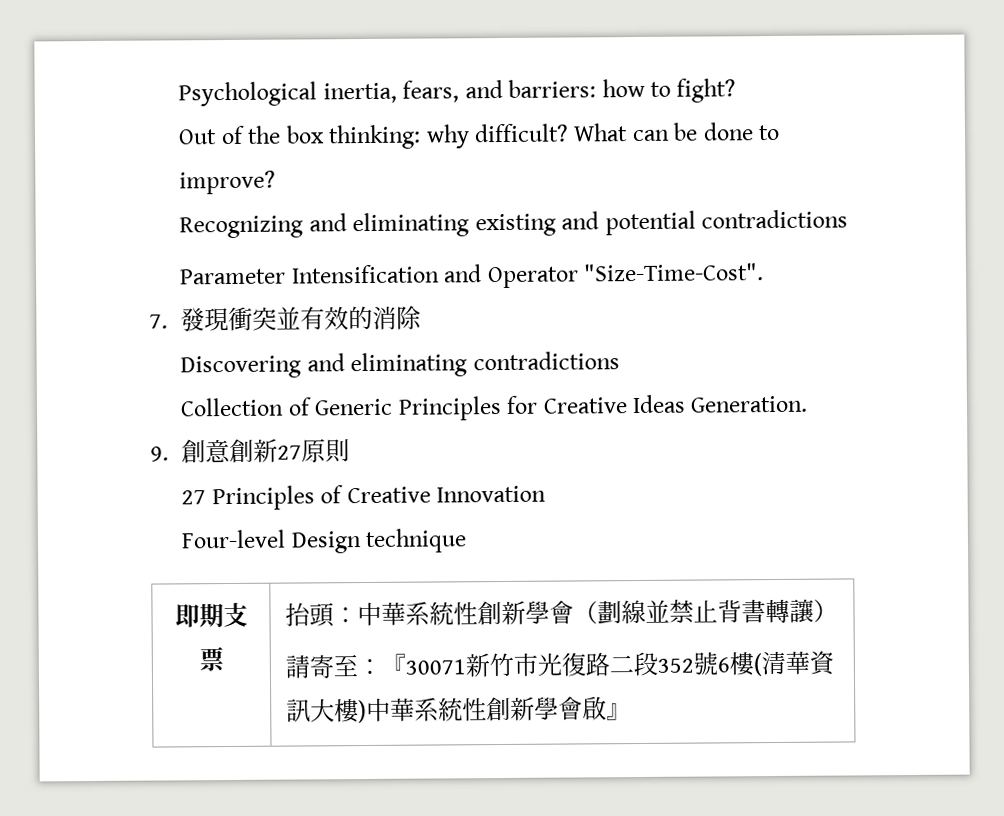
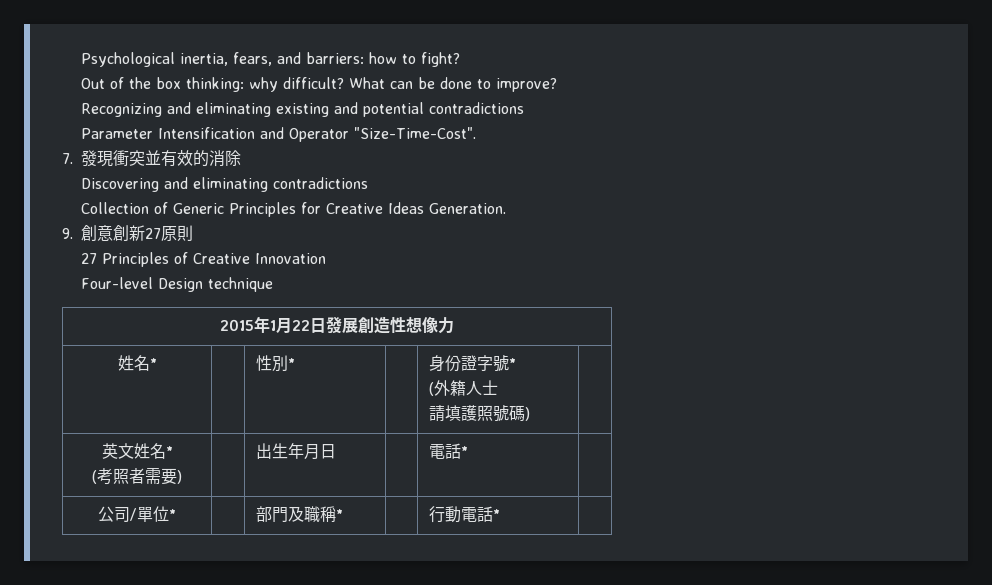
- 即期支票 | 抬頭：中華系統性創新學會（劃線並禁止背書轉讓）
- 請寄至：『30071新竹市光復路二段352號6樓(清華資訊大樓)中華系統性創新學會啟』
+ 2015年1月22日發展創造性想像力
+ 姓名* | | 性別* | | 身份證字號*
+ (外籍人士
+ 請填護照號碼) |
+ 英文姓名*
+ (考照者需要) | | 出生年月日 | | 電話* |
+ 公司/單位* | | 部門及職稱* | | 行動電話* |

